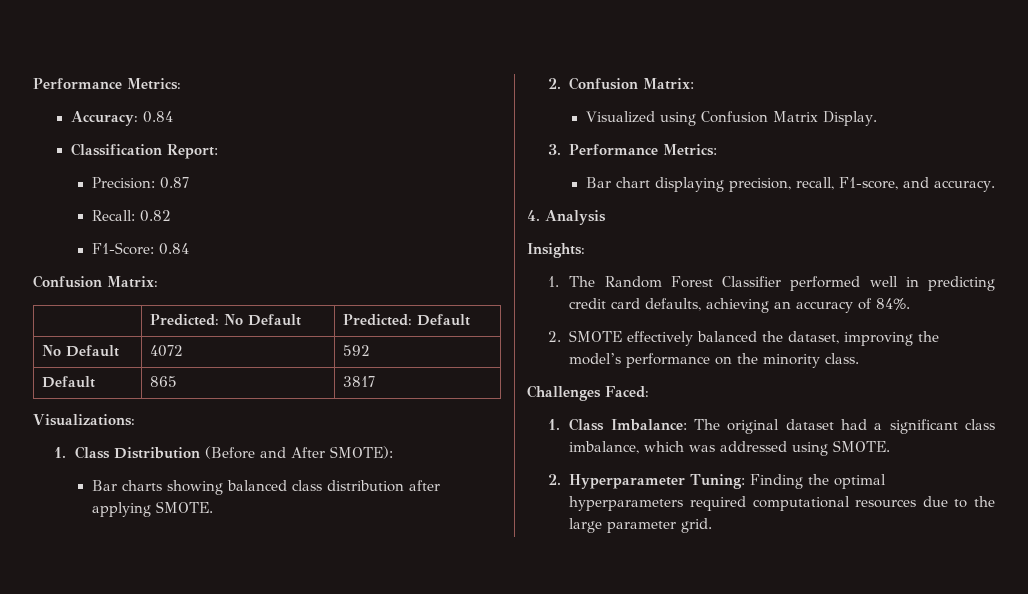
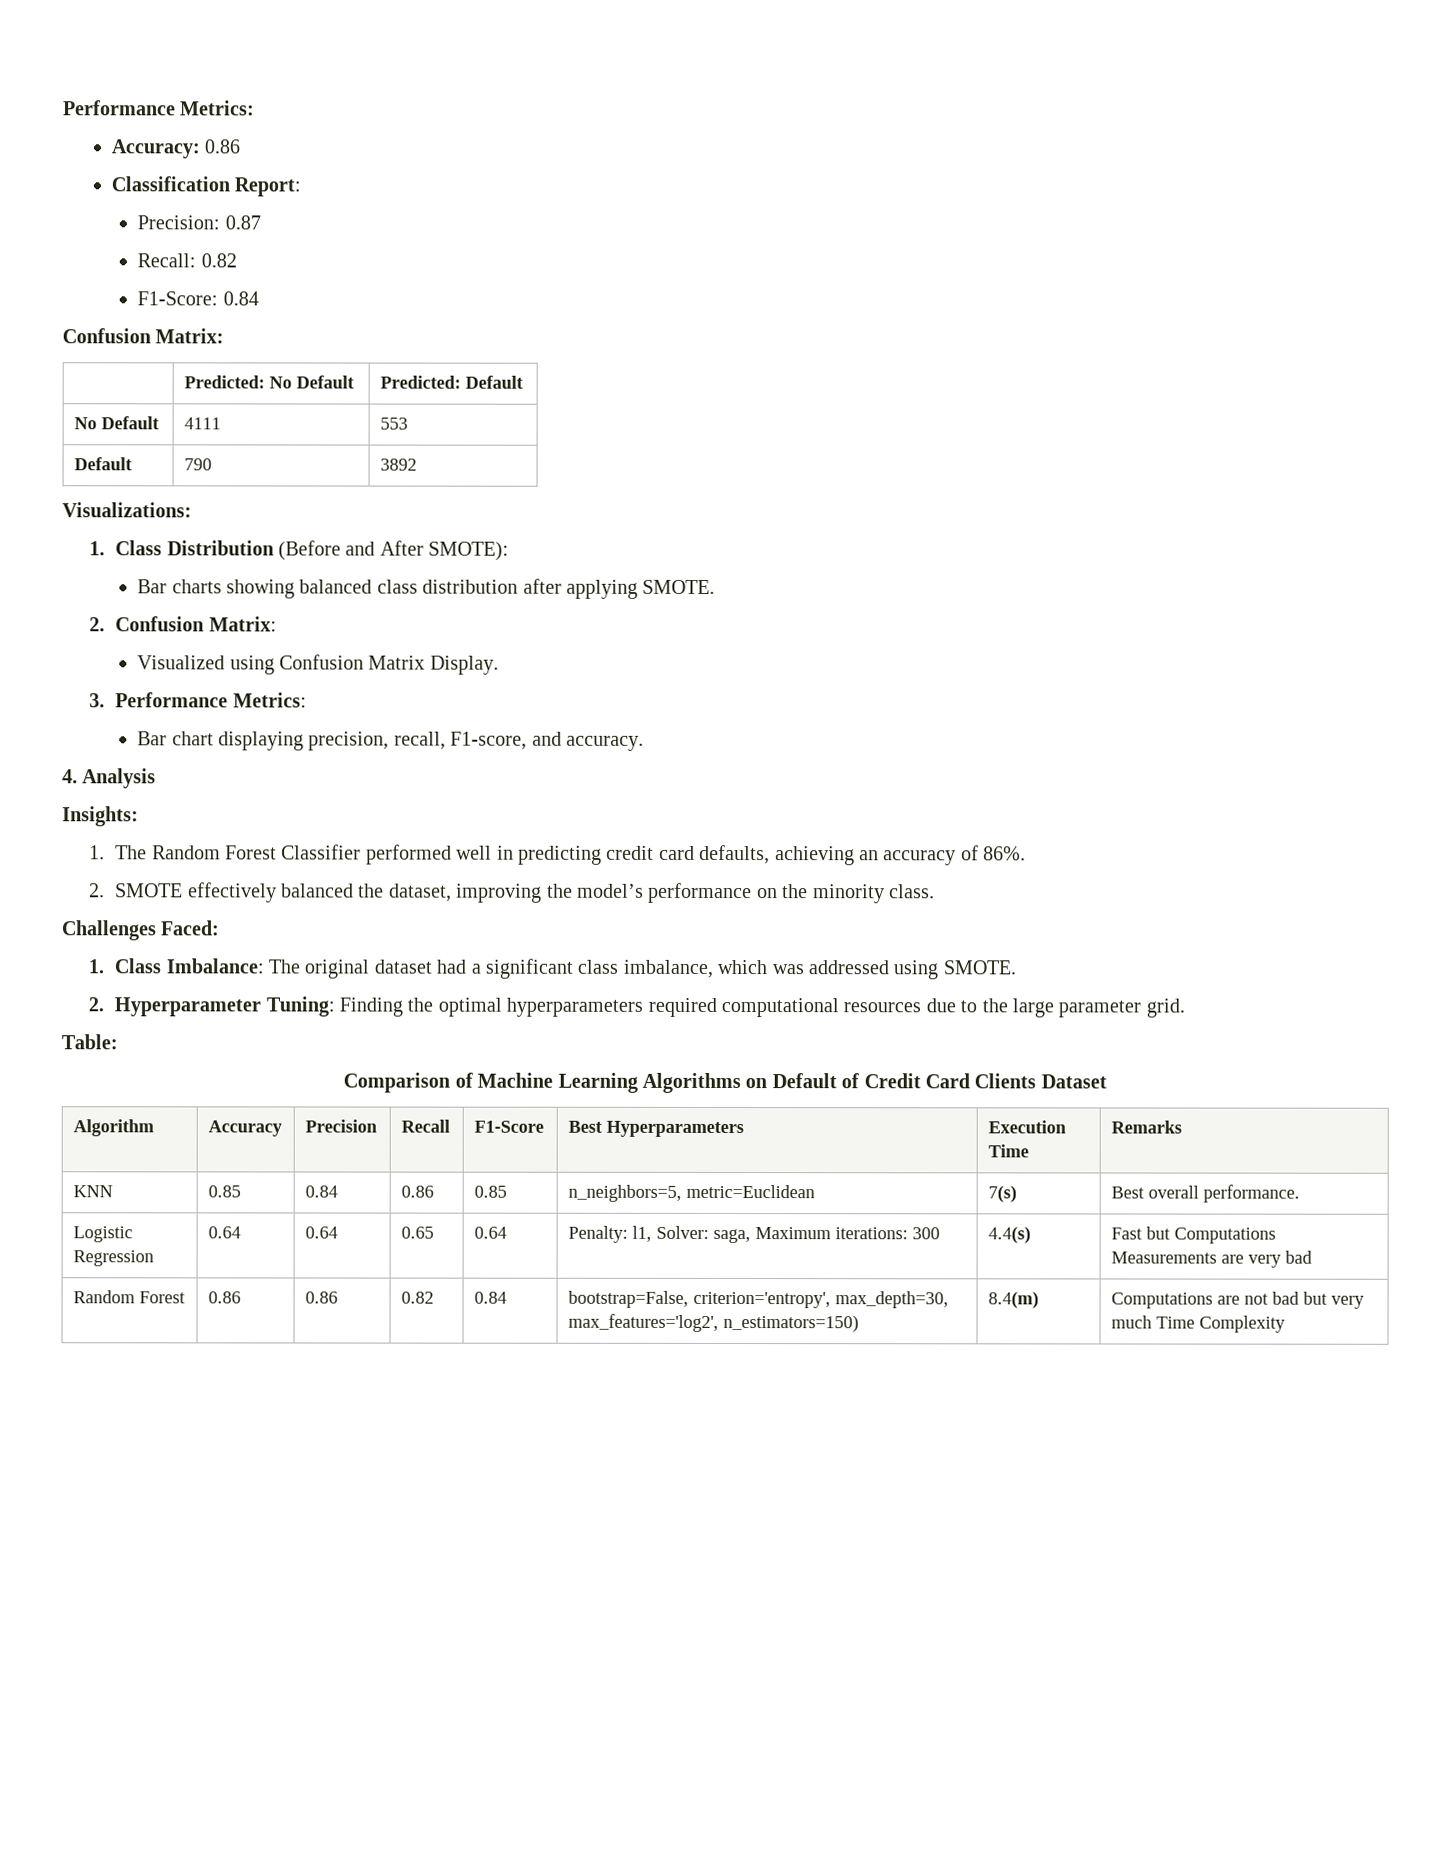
- Accuracy: 0.84
+ Accuracy: 0.86
- No Default | 4072 | 592
- Default | 865 | 3817
+ No Default | 4111 | 553
+ Default | 790 | 3892
- 1. The Random Forest Classifier performed well in predicting credit card defaults, achieving an accuracy of 84%.
+ 1. The Random Forest Classifier performed well in predicting credit card defaults, achieving an accuracy of 86%.
+ Table:
+ Comparison of Machine Learning Algorithms on Default of Credit Card Clients Dataset
+ Algorithm | Accuracy | Precision | Recall | F1-Score | Best Hyperparameters | Execution Time | Remarks
+ KNN | 0.85 | 0.84 | 0.86 | 0.85 | n_neighbors=5, metric=Euclidean | 7(s) | Best overall performance.
+ Logistic Regression | 0.64 | 0.64 | 0.65 | 0.64 | Penalty: l1, Solver: saga, Maximum iterations: 300 | 4.4(s) | Fast but Computations Measurements are very bad
+ Random Forest | 0.86 | 0.86 | 0.82 | 0.84 | bootstrap=False, criterion='entropy', max_depth=30, max_features='log2', n_estimators=150) | 8.4(m) | Computations are not bad but very much Time Complexity

